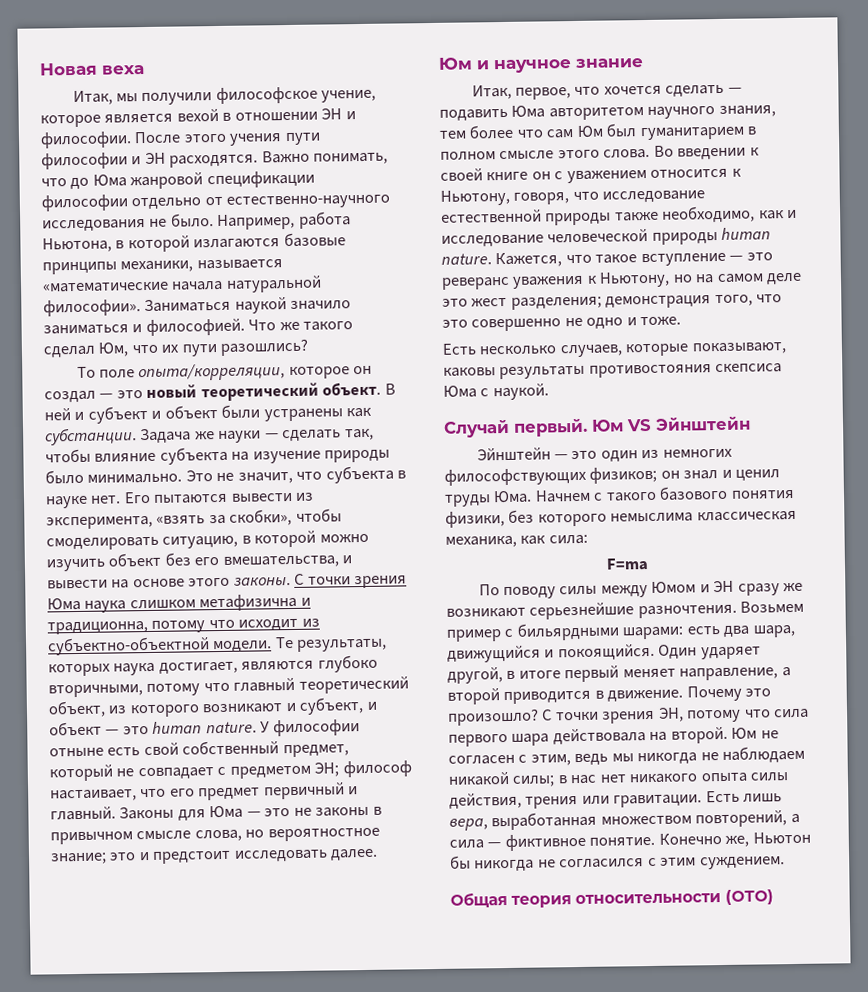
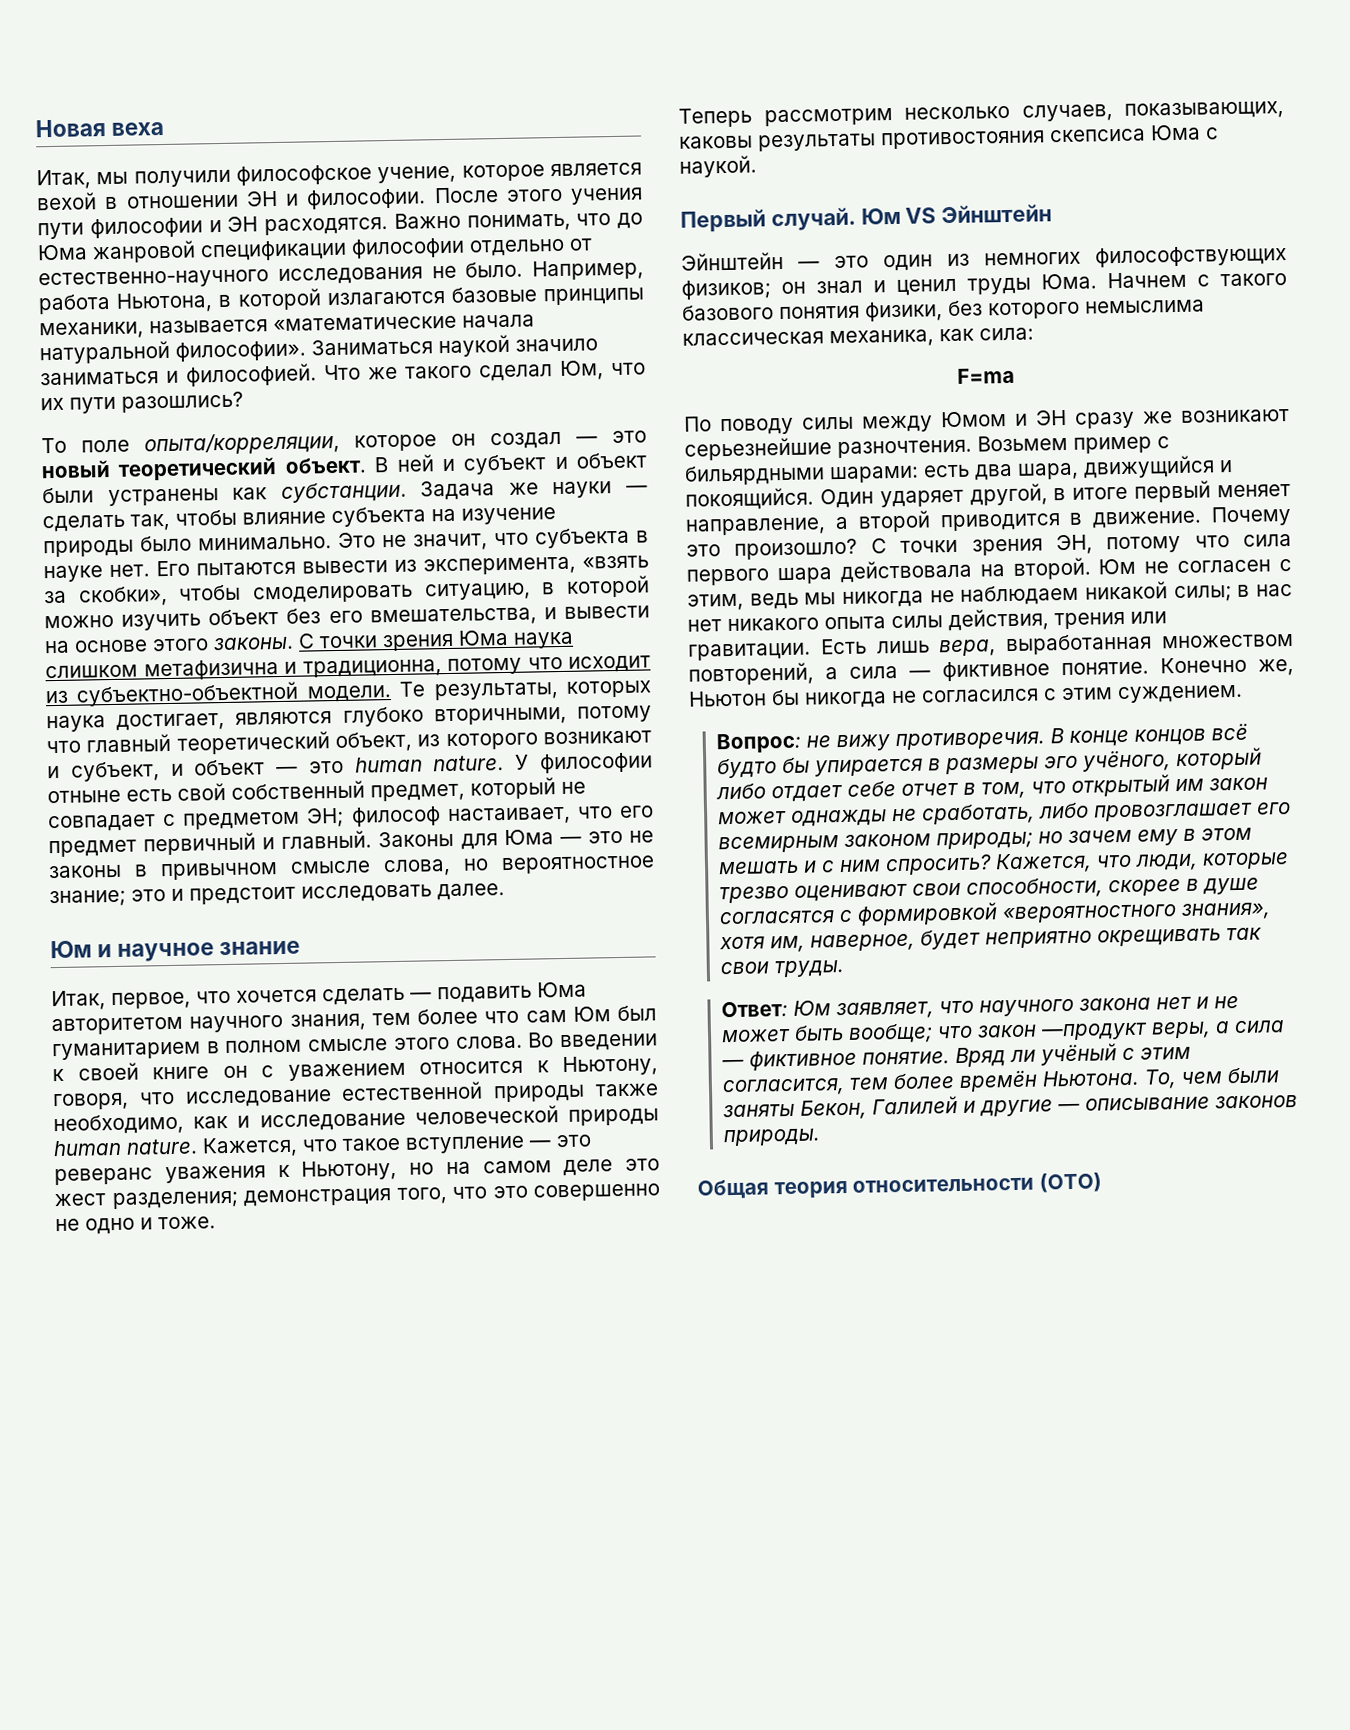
- Есть несколько случаев, которые показывают, каковы результаты противостояния скепсиса Юма с наукой.
+ Теперь рассмотрим несколько случаев, показывающих, каковы результаты противостояния скепсиса Юма с наукой.
- Случай первый.
+ Первый случай.
+ Вопрос: не вижу противоречия. В конце концов всё будто бы упирается в размеры эго учёного, который либо отдает себе отчет в том, что открытый им закон может однажды не сработать, либо провозглашает его всемирным законом природы; но зачем ему в этом мешать и с ним спросить? Кажется, что люди, которые трезво оценивают свои способности, скорее в душе согласятся с формировкой «вероятностного знания», хотя им, наверное, будет неприятно окрещивать так свои труды.
+ Ответ: Юм заявляет, что научного закона нет и не может быть вообще; что закон —продукт веры, а сила — фиктивное понятие. Вряд ли учёный с этим согласится, тем более времён Ньютона. То, чем были заняты Бекон, Галилей и другие — описывание законов природы.

